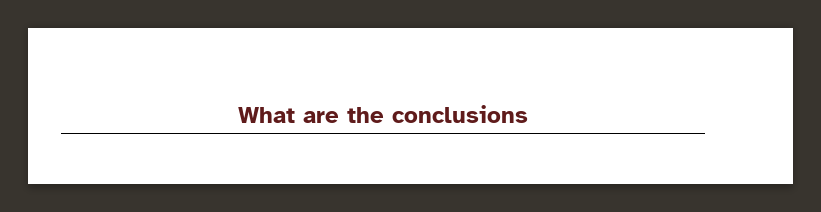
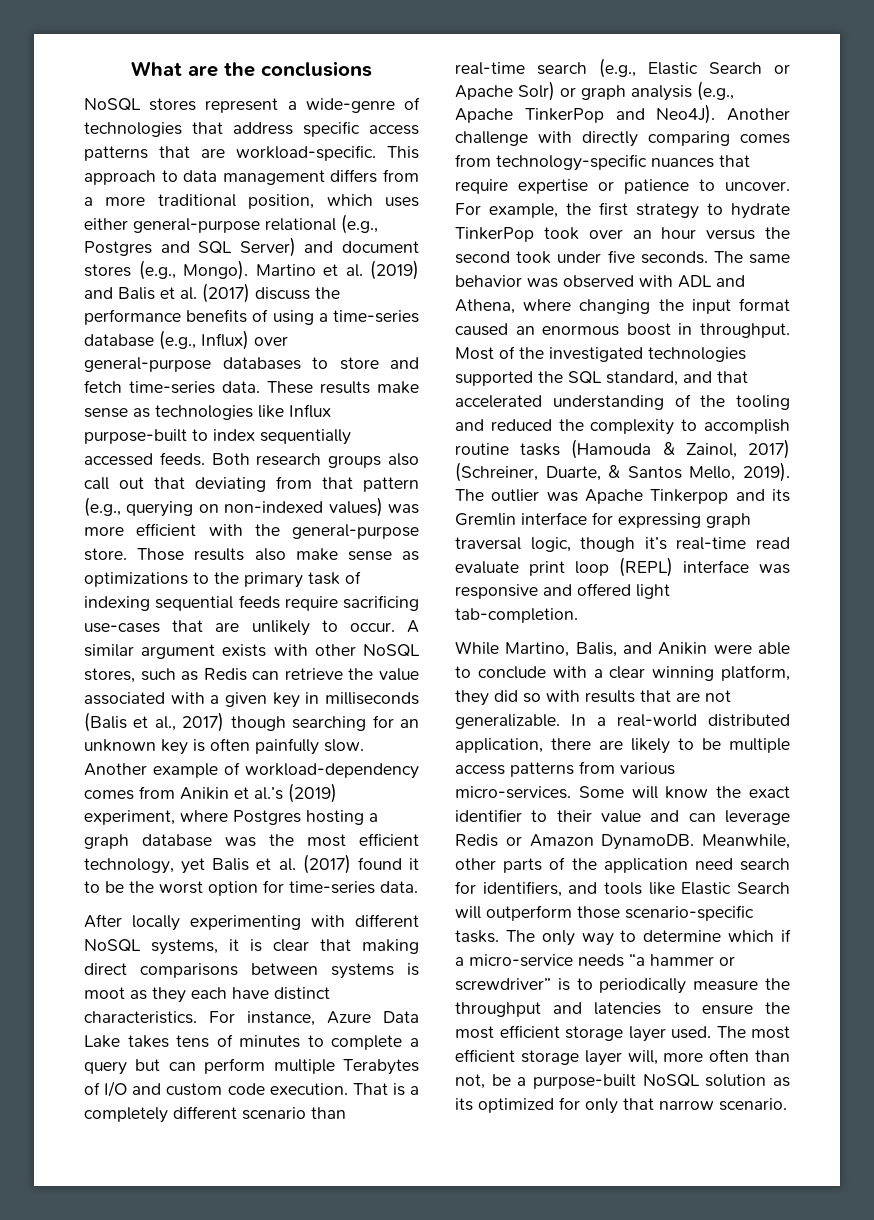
+ NoSQL stores represent a wide-genre of technologies that address specific access patterns that are workload-specific. This approach to data management differs from a more traditional position, which uses either general-purpose relational (e.g., Postgres and SQL Server) and document stores (e.g., Mongo). Martino et al. (2019) and Balis et al. (2017) discuss the performance benefits of using a time-series database (e.g., Influx) over general-purpose databases to store and fetch time-series data. These results make sense as technologies like Influx purpose-built to index sequentially accessed feeds. Both research groups also call out that deviating from that pattern (e.g., querying on non-indexed values) was more efficient with the general-purpose store. Those results also make sense as optimizations to the primary task of indexing sequential feeds require sacrificing use-cases that are unlikely to occur. A similar argument exists with other NoSQL stores, such as Redis can retrieve the value associated with a given key in milliseconds (Balis et al., 2017) though searching for an unknown key is often painfully slow. Another example of workload-dependency comes from Anikin et al.’s (2019) experiment, where Postgres hosting a graph database was the most efficient technology, yet Balis et al. (2017) found it to be the worst option for time-series data.
+ After locally experimenting with different NoSQL systems, it is clear that making direct comparisons between systems is moot as they each have distinct characteristics. For instance, Azure Data Lake takes tens of minutes to complete a query but can perform multiple Terabytes of I/O and custom code execution. That is a completely different scenario than real-time search (e.g., Elastic Search or Apache Solr) or graph analysis (e.g., Apache TinkerPop and Neo4J). Another challenge with directly comparing comes from technology-specific nuances that require expertise or patience to uncover. For example, the first strategy to hydrate TinkerPop took over an hour versus the second took under five seconds. The same behavior was observed with ADL and Athena, where changing the input format caused an enormous boost in throughput. Most of the investigated technologies supported the SQL standard, and that accelerated understanding of the tooling and reduced the complexity to accomplish routine tasks (Hamouda & Zainol, 2017) (Schreiner, Duarte, & Santos Mello, 2019). The outlier was Apache Tinkerpop and its Gremlin interface for expressing graph traversal logic, though it’s real-time read evaluate print loop (REPL) interface was responsive and offered light tab-completion.
+ While Martino, Balis, and Anikin were able to conclude with a clear winning platform, they did so with results that are not generalizable. In a real-world distributed application, there are likely to be multiple access patterns from various micro-services. Some will know the exact identifier to their value and can leverage Redis or Amazon DynamoDB. Meanwhile, other parts of the application need search for identifiers, and tools like Elastic Search will outperform those scenario-specific tasks. The only way to determine which if a micro-service needs “a hammer or screwdriver” is to periodically measure the throughput and latencies to ensure the most efficient storage layer used. The most efficient storage layer will, more often than not, be a purpose-built NoSQL solution as its optimized for only that narrow scenario.

